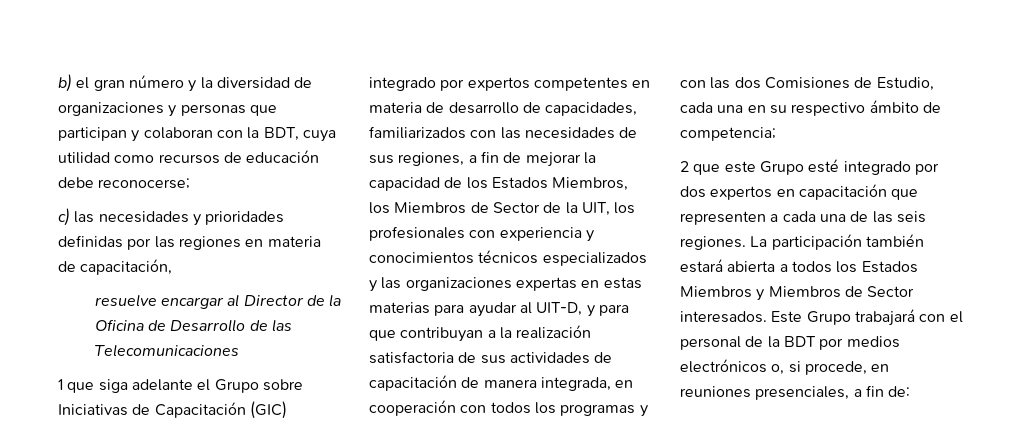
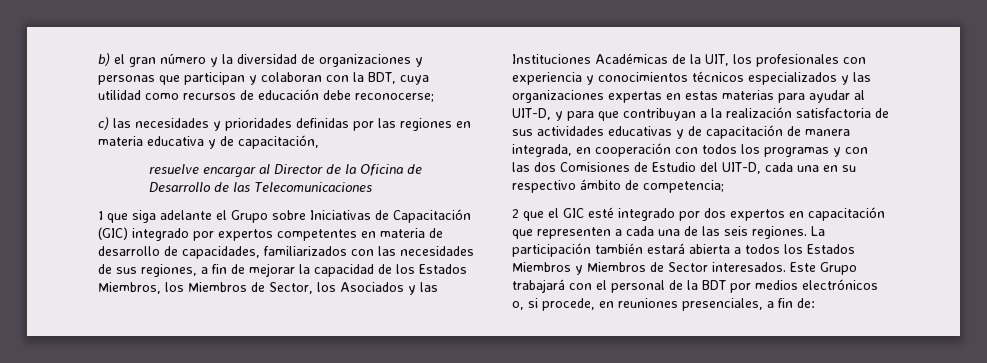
- c) las necesidades y prioridades definidas por las regiones en materia de capacitación,
+ c) las necesidades y prioridades definidas por las regiones en materia educativa y de capacitación,
- 1 que siga adelante el Grupo sobre Iniciativas de Capacitación (GIC) integrado por expertos competentes en materia de desarrollo de capacidades, familiarizados con las necesidades de sus regiones, a fin de mejorar la capacidad de los Estados Miembros, los Miembros de Sector de la UIT, los profesionales con experiencia y conocimientos técnicos especializados y las organizaciones expertas en estas materias para ayudar al UIT-D, y para que contribuyan a la realización satisfactoria de sus actividades de capacitación de manera integrada, en cooperación con todos los programas y con las dos Comisiones de Estudio, cada una en su respectivo ámbito de competencia;
+ 1 que siga adelante el Grupo sobre Iniciativas de Capacitación (GIC) integrado por expertos competentes en materia de desarrollo de capacidades, familiarizados con las necesidades de sus regiones, a fin de mejorar la capacidad de los Estados Miembros, los Miembros de Sector, los Asociados y las Instituciones Académicas de la UIT, los profesionales con experiencia y conocimientos técnicos especializados y las organizaciones expertas en estas materias para ayudar al UIT-D, y para que contribuyan a la realización satisfactoria de sus actividades educativas y de capacitación de manera integrada, en cooperación con todos los programas y con las dos Comisiones de Estudio del UIT-D, cada una en su respectivo ámbito de competencia;
- 2 que este Grupo esté integrado por dos expertos en capacitación que representen a cada una de las seis regiones.
+ 2 que el GIC esté integrado por dos expertos en capacitación que representen a cada una de las seis regiones.

